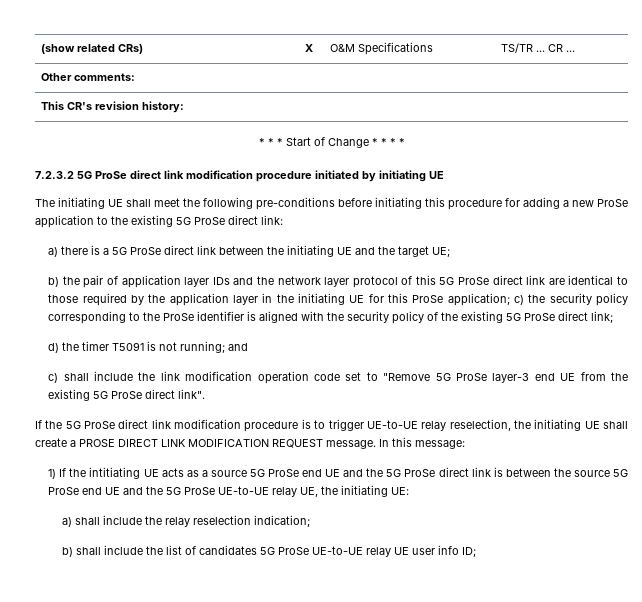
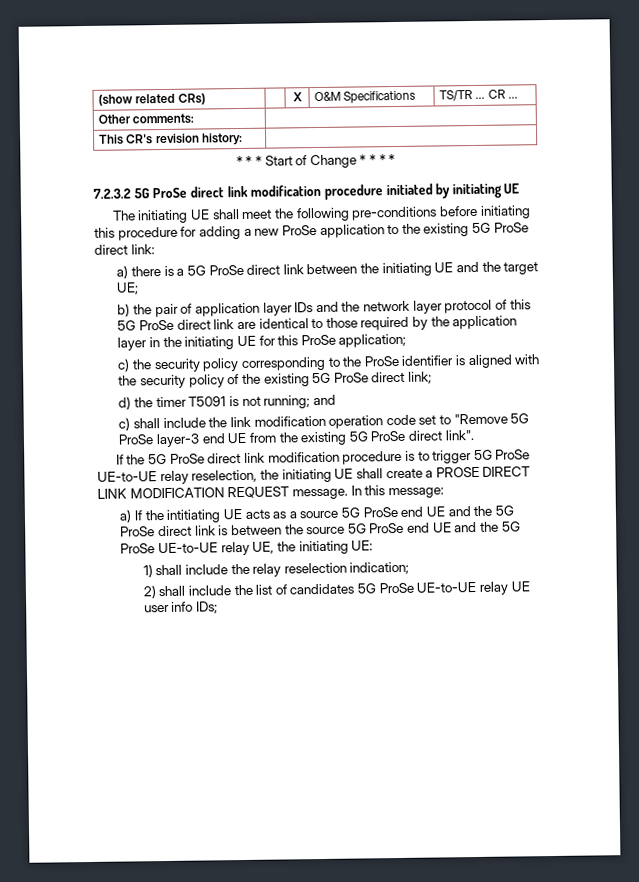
- b) the pair of application layer IDs and the network layer protocol of this 5G ProSe direct link are identical to those required by the application layer in the initiating UE for this ProSe application; c) the security policy corresponding to the ProSe identifier is aligned with the security policy of the existing 5G ProSe direct link;
+ b) the pair of application layer IDs and the network layer protocol of this 5G ProSe direct link are identical to those required by the application layer in the initiating UE for this ProSe application;
+ c) the security policy corresponding to the ProSe identifier is aligned with the security policy of the existing 5G ProSe direct link;
- If the 5G ProSe direct link modification procedure is to trigger UE-to-UE relay reselection, the initiating UE shall create a PROSE DIRECT LINK MODIFICATION REQUEST message.
+ If the 5G ProSe direct link modification procedure is to trigger 5G ProSe UE-to-UE relay reselection, the initiating UE shall create a PROSE DIRECT LINK MODIFICATION REQUEST message.
- 1) If the intitiating UE acts as a source 5G ProSe end UE and the 5G ProSe direct link is between the source 5G ProSe end UE and the 5G ProSe UE-to-UE relay UE, the initiating UE:
+ a) If the intitiating UE acts as a source 5G ProSe end UE and the 5G ProSe direct link is between the source 5G ProSe end UE and the 5G ProSe UE-to-UE relay UE, the initiating UE:
- a) shall include the relay reselection indication;
+ 1) shall include the relay reselection indication;
- b) shall include the list of candidates 5G ProSe UE-to-UE relay UE user info ID;
+ 2) shall include the list of candidates 5G ProSe UE-to-UE relay UE user info IDs;

